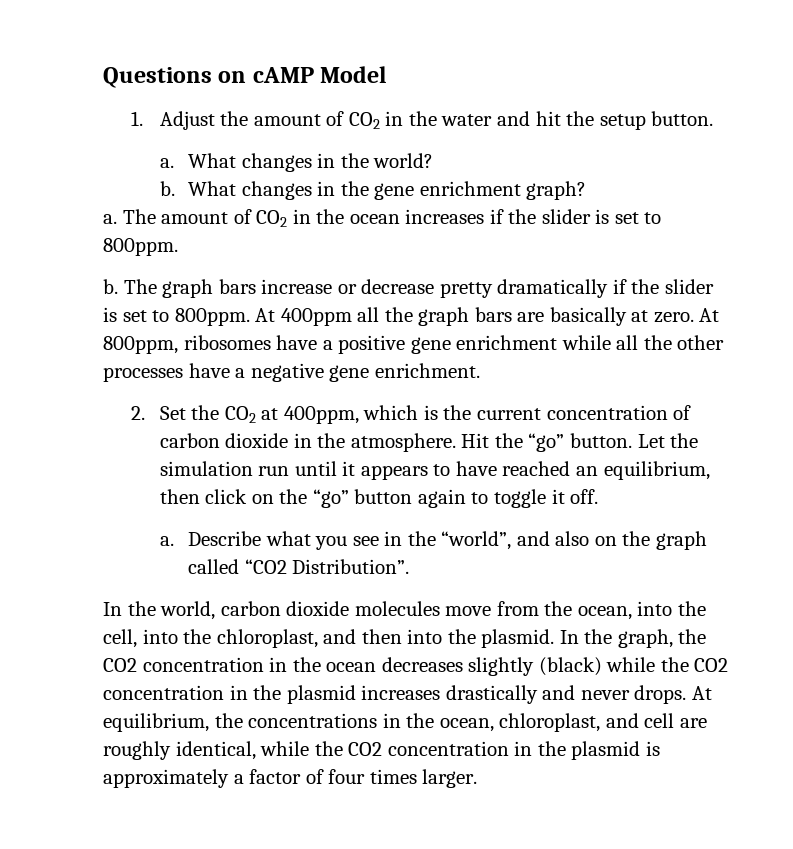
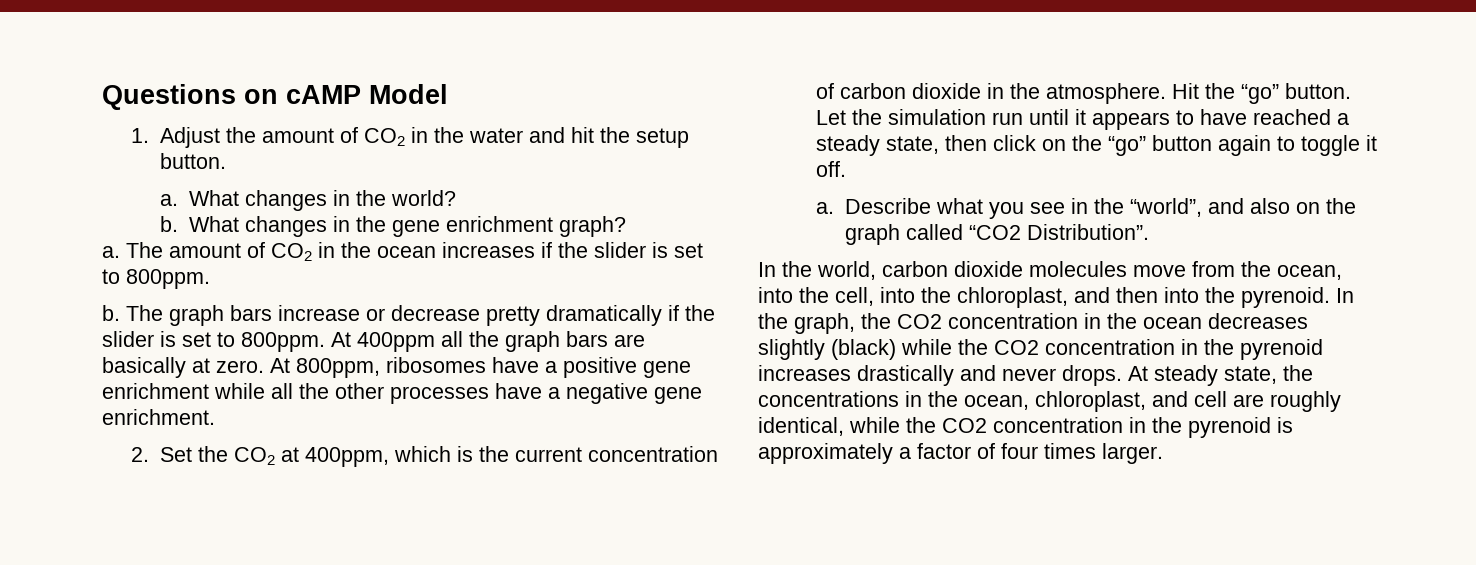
- Let the simulation run until it appears to have reached an equilibrium, then click on the “go” button again to toggle it off.
+ Let the simulation run until it appears to have reached a steady state, then click on the “go” button again to toggle it off.
- In the world, carbon dioxide molecules move from the ocean, into the cell, into the chloroplast, and then into the plasmid.
+ In the world, carbon dioxide molecules move from the ocean, into the cell, into the chloroplast, and then into the pyrenoid.
- In the graph, the CO2 concentration in the ocean decreases slightly (black) while the CO2 concentration in the plasmid increases drastically and never drops.
+ In the graph, the CO2 concentration in the ocean decreases slightly (black) while the CO2 concentration in the pyrenoid increases drastically and never drops.
- At equilibrium, the concentrations in the ocean, chloroplast, and cell are roughly identical, while the CO2 concentration in the plasmid is approximately a factor of four times larger.
+ At steady state, the concentrations in the ocean, chloroplast, and cell are roughly identical, while the CO2 concentration in the pyrenoid is approximately a factor of four times larger.

